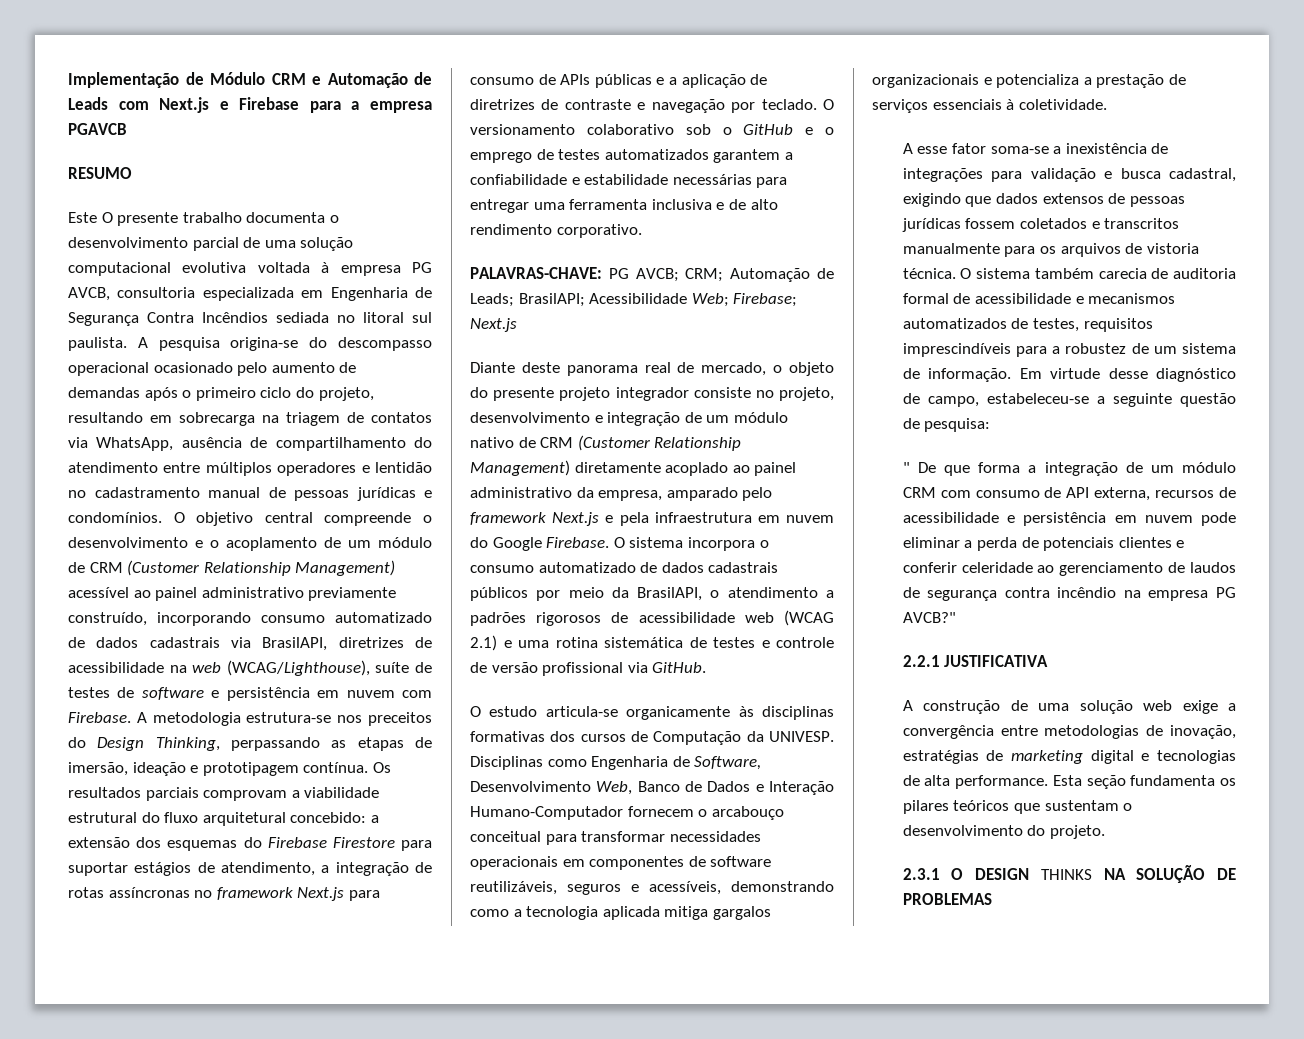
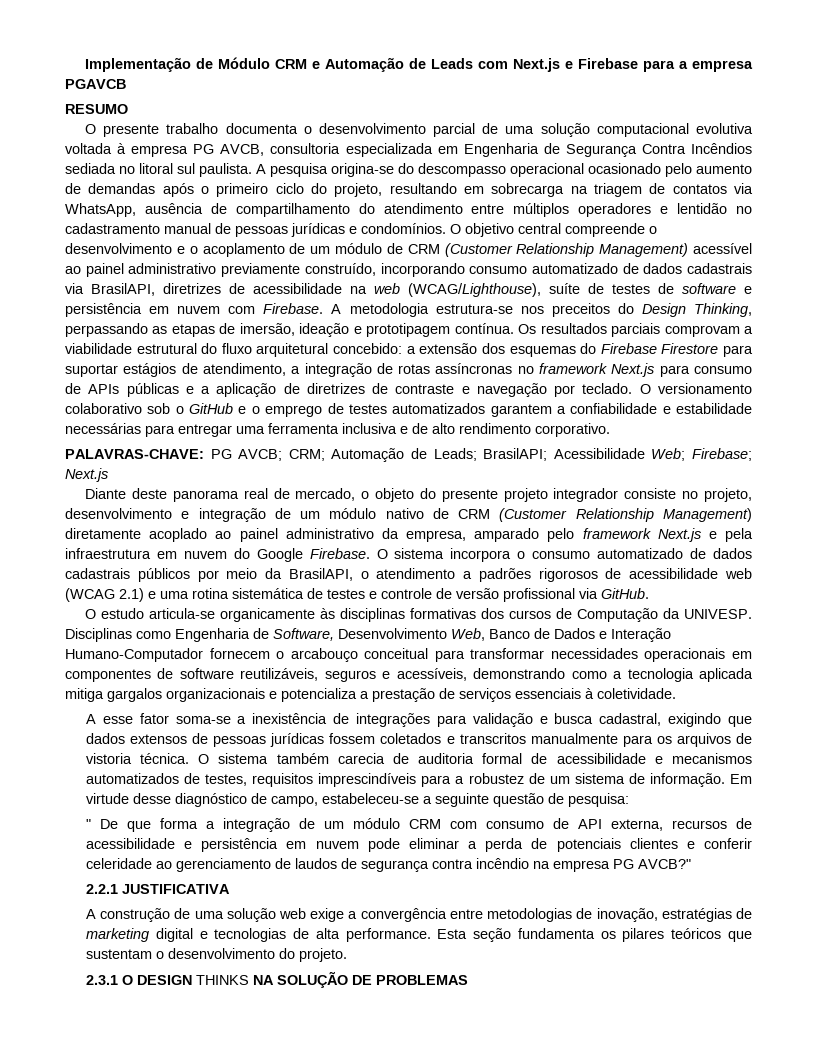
- Este O presente trabalho documenta o desenvolvimento parcial de uma solução computacional evolutiva voltada à empresa PG AVCB, consultoria especializada em Engenharia de Segurança Contra Incêndios sediada no litoral sul paulista.
+ O presente trabalho documenta o desenvolvimento parcial de uma solução computacional evolutiva voltada à empresa PG AVCB, consultoria especializada em Engenharia de Segurança Contra Incêndios sediada no litoral sul paulista.

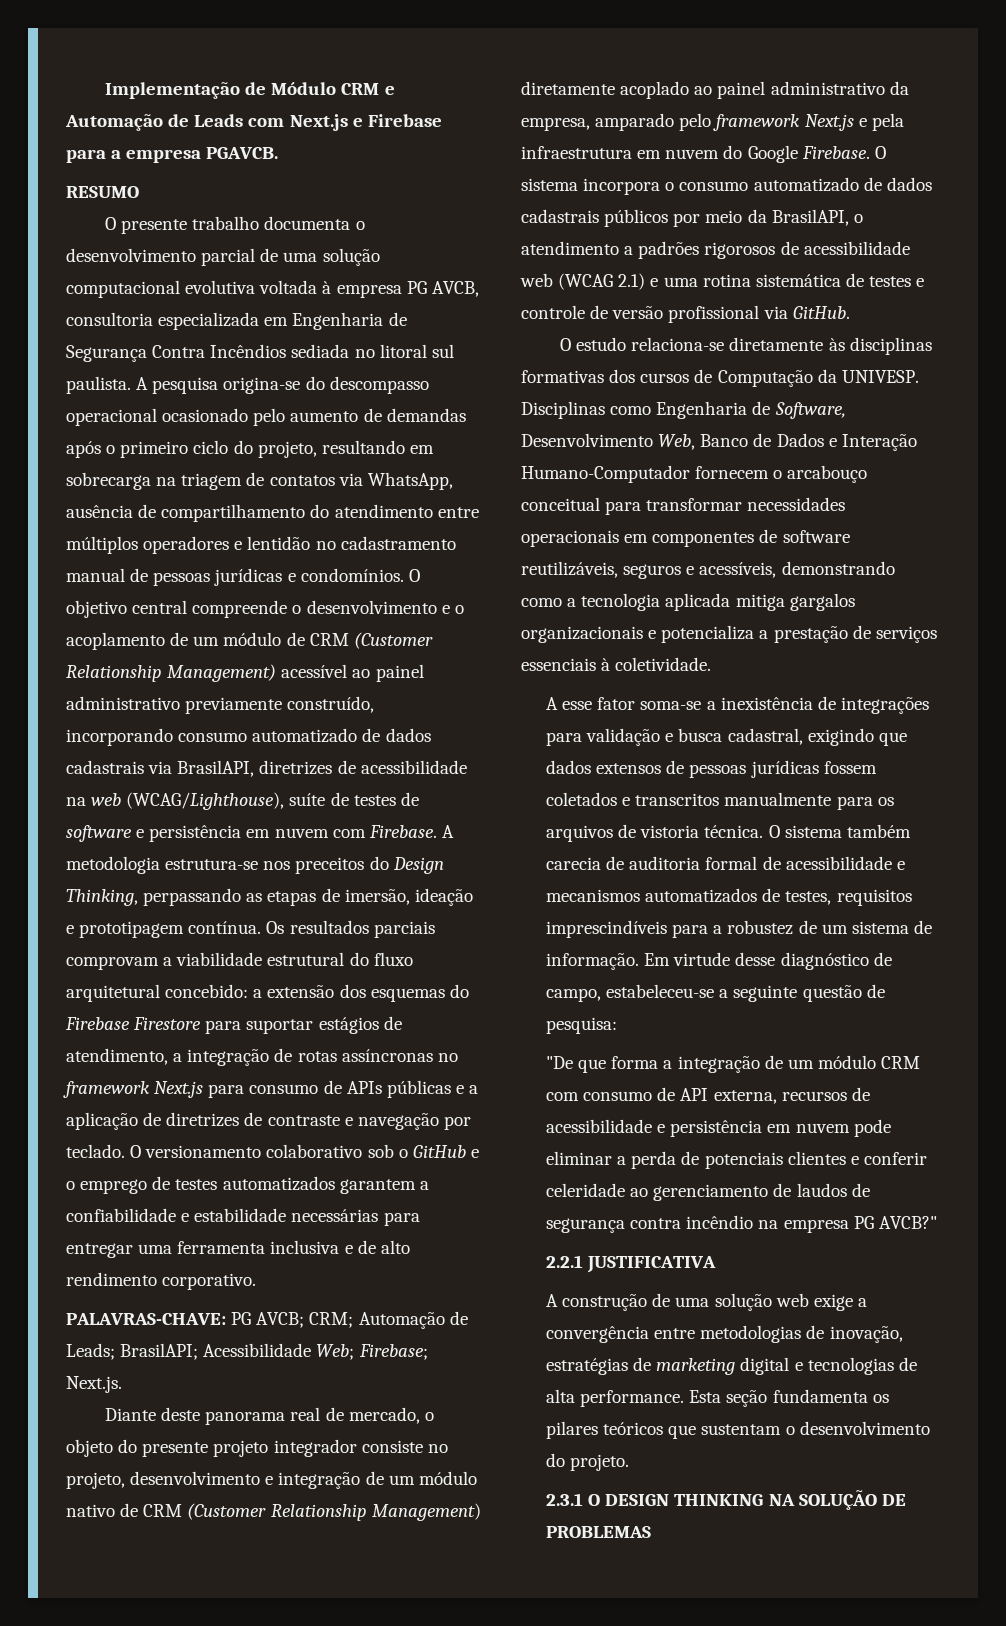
- Implementação de Módulo CRM e Automação de Leads com Next.js e Firebase para a empresa PGAVCB
+ Implementação de Módulo CRM e Automação de Leads com Next.js e Firebase para a empresa PGAVCB.
- PALAVRAS-CHAVE: PG AVCB; CRM; Automação de Leads; BrasilAPI; Acessibilidade Web; Firebase; Next.js
+ PALAVRAS-CHAVE: PG AVCB; CRM; Automação de Leads; BrasilAPI; Acessibilidade Web; Firebase; Next.js.
- O estudo articula-se organicamente às disciplinas formativas dos cursos de Computação da UNIVESP.
+ O estudo relaciona-se diretamente às disciplinas formativas dos cursos de Computação da UNIVESP.
- " De que forma a integração de um módulo CRM com consumo de API externa, recursos de acessibilidade e persistência em nuvem pode eliminar a perda de potenciais clientes e conferir celeridade ao gerenciamento de laudos de segurança contra incêndio na empresa PG AVCB?"
+ "De que forma a integração de um módulo CRM com consumo de API externa, recursos de acessibilidade e persistência em nuvem pode eliminar a perda de potenciais clientes e conferir celeridade ao gerenciamento de laudos de segurança contra incêndio na empresa PG AVCB?"
- 2.3.1 O DESIGN THINKS NA SOLUÇÃO DE PROBLEMAS
+ 2.3.1 O DESIGN THINKING NA SOLUÇÃO DE PROBLEMAS

